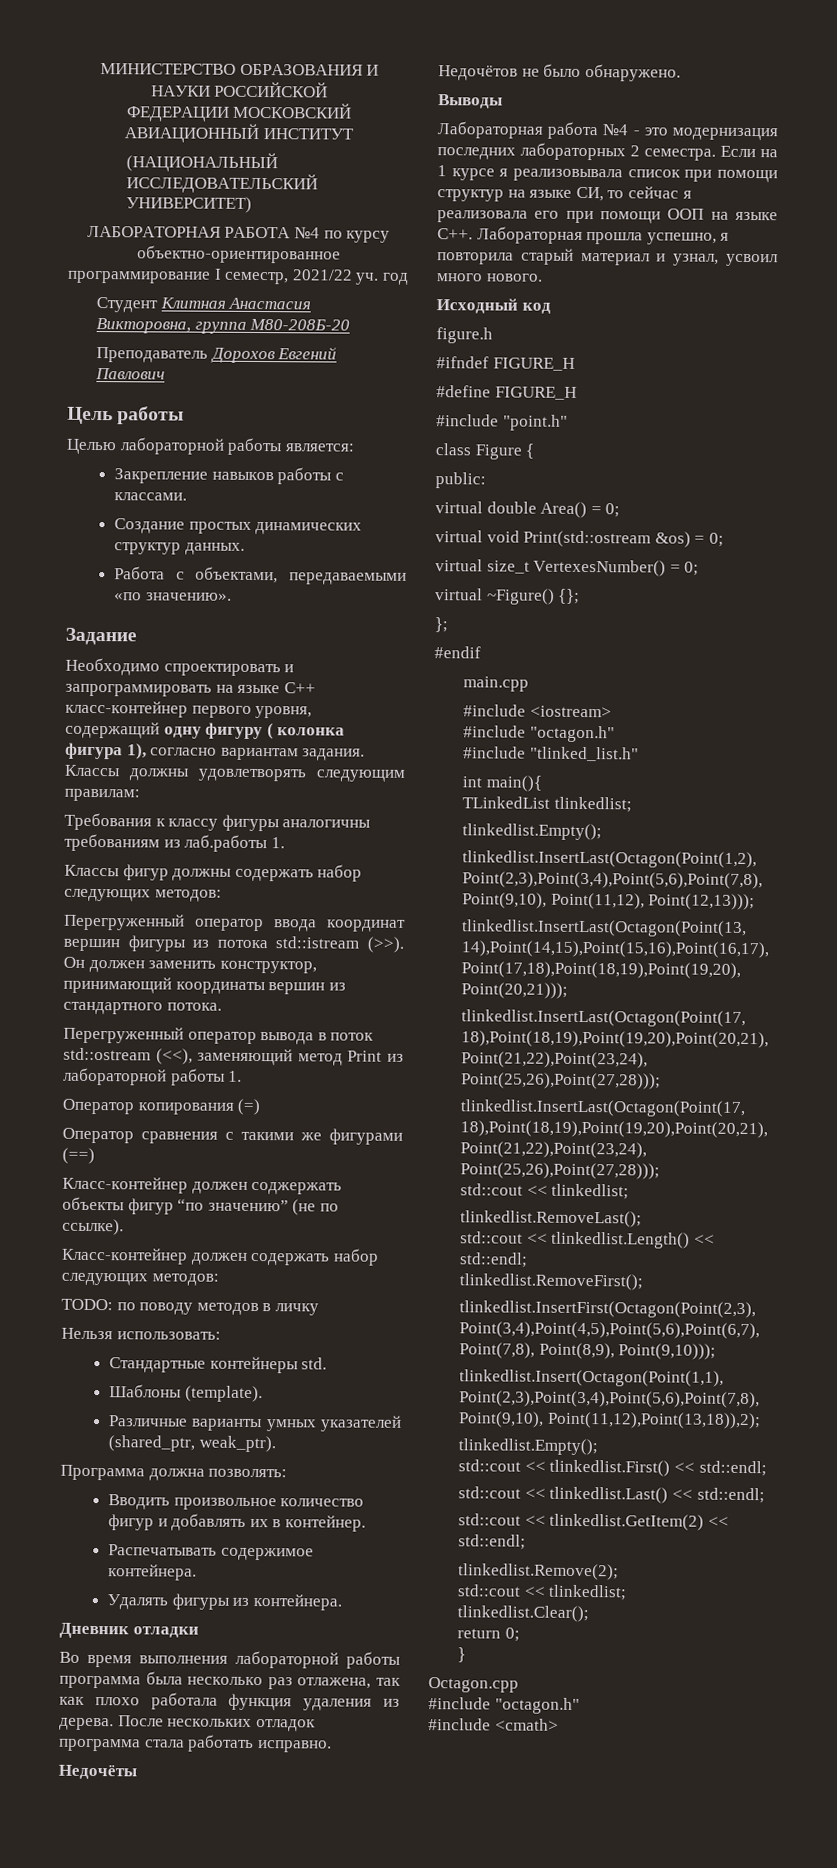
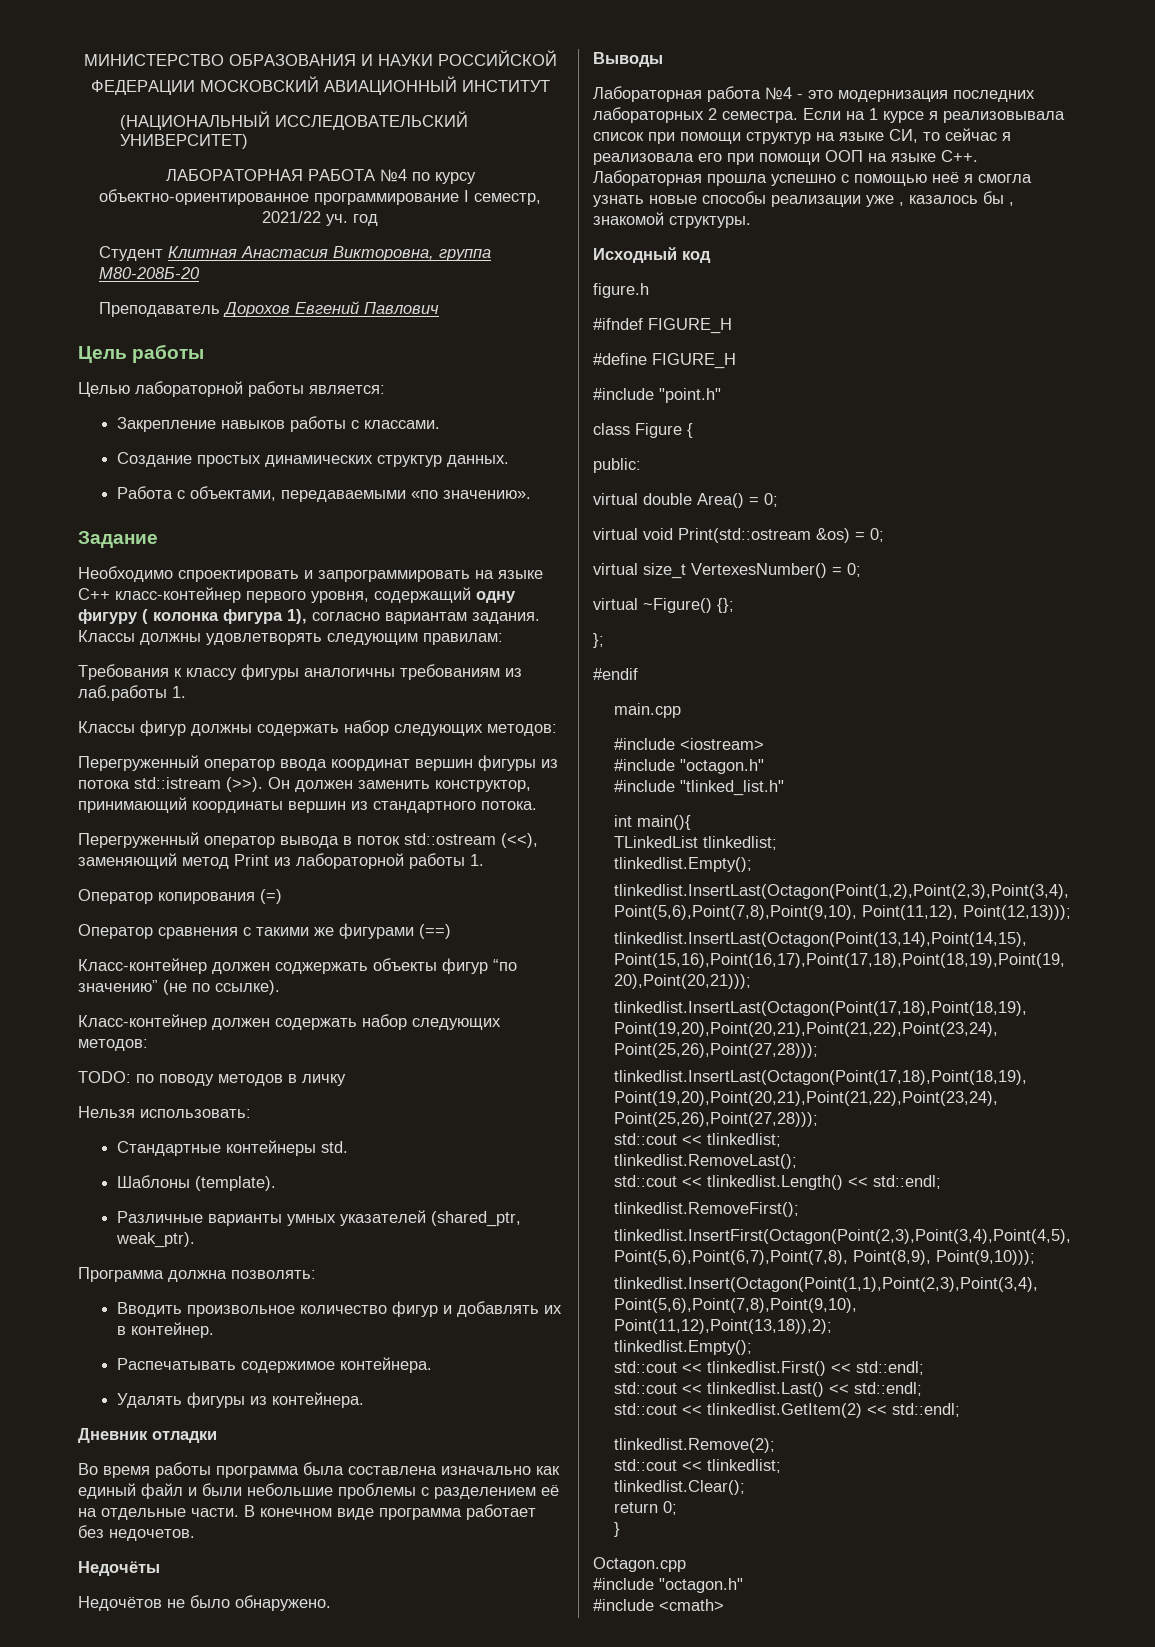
- Во время выполнения лабораторной работы программа была несколько раз отлажена, так как плохо работала функция удаления из дерева. После нескольких отладок программа стала работать исправно.
+ Во время работы программа была составлена изначально как единый файл и были небольшие проблемы с разделением её на отдельные части. В конечном виде программа работает без недочетов.
- Если на 1 курсе я реализовывала список при помощи структур на языке СИ, то сейчас я реализовала его при помощи ООП на языке С++. Лабораторная прошла успешно, я повторила старый материал и узнал, усвоил много нового.
+ Если на 1 курсе я реализовывала список при помощи структур на языке СИ, то сейчас я реализовала его при помощи ООП на языке С++. Лабораторная прошла успешно с помощью неё я смогла узнать новые способы реализации уже , казалось бы , знакомой структуры.

